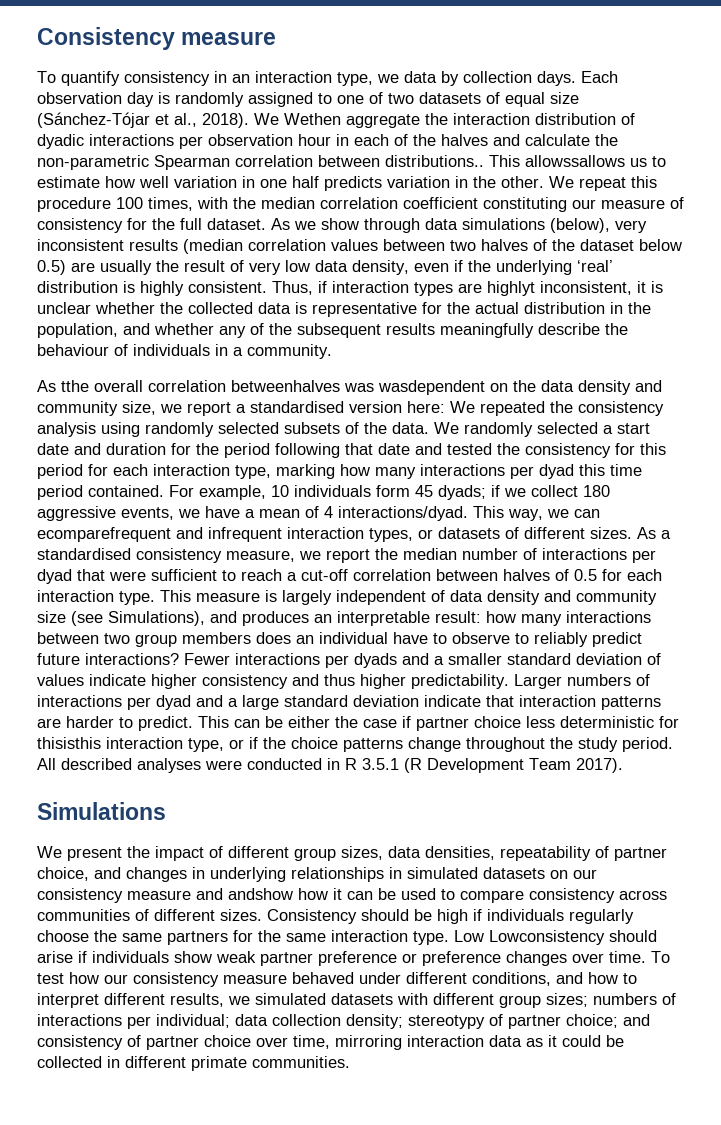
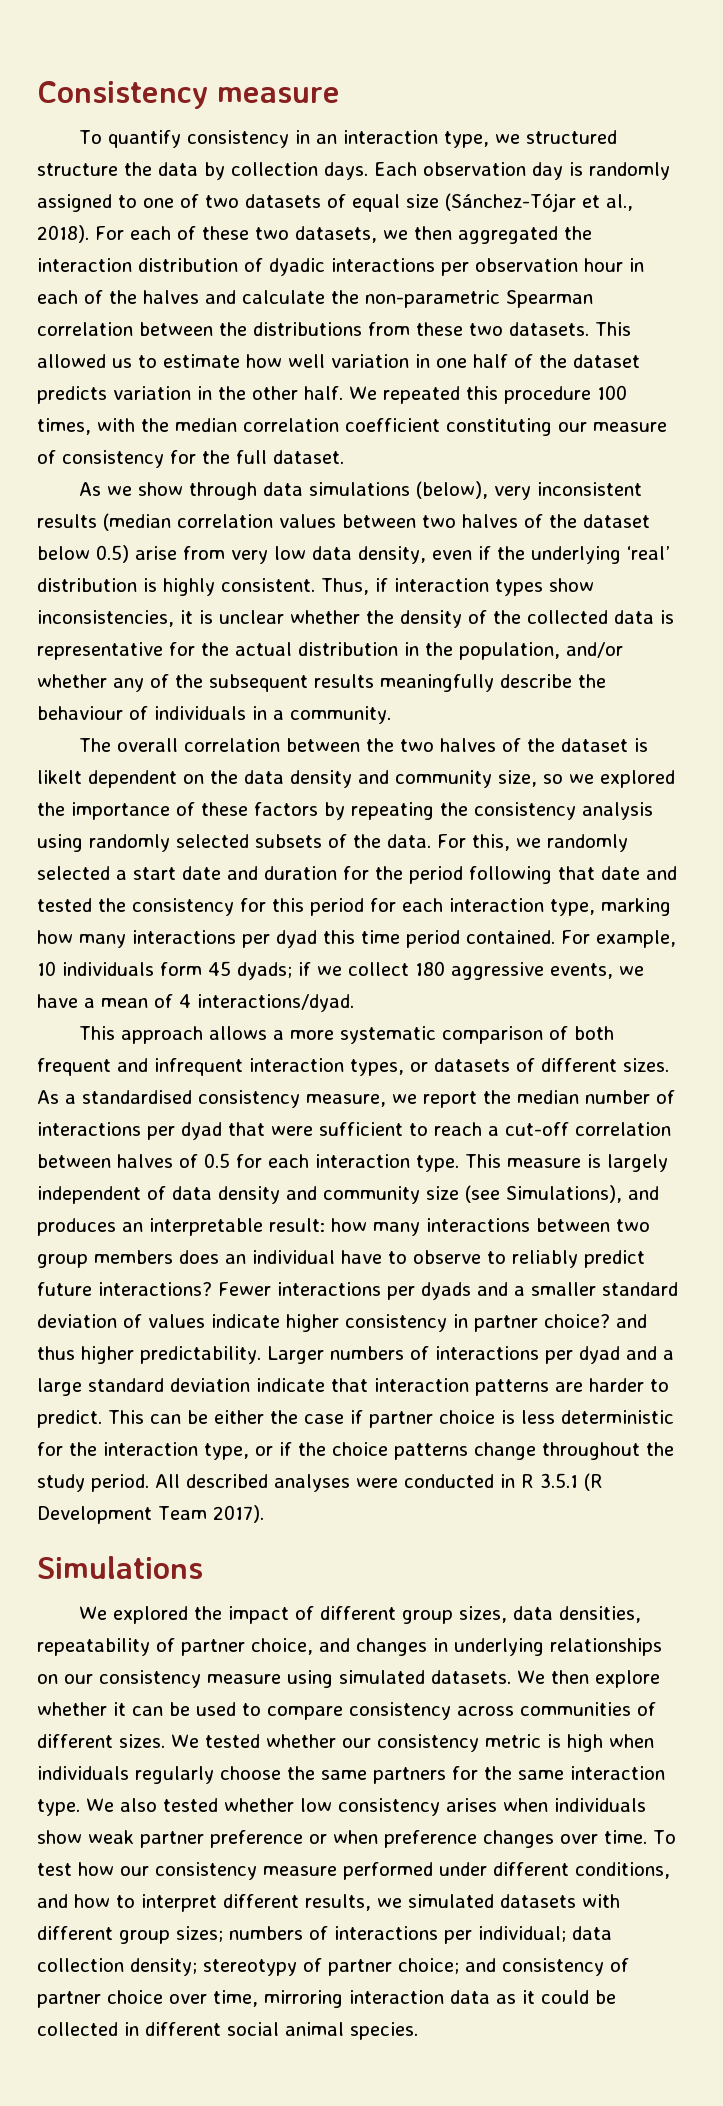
- To quantify consistency in an interaction type, we data by collection days.
+ To quantify consistency in an interaction type, we structured structure the data by collection days.
- We Wethen aggregate the interaction distribution of dyadic interactions per observation hour in each of the halves and calculate the non-parametric Spearman correlation between distributions.. This allowssallows us to estimate how well variation in one half predicts variation in the other. We repeat this procedure 100 times, with the median correlation coefficient constituting our measure of consistency for the full dataset. As we show through data simulations (below), very inconsistent results (median correlation values between two halves of the dataset below 0.5) are usually the result of very low data density, even if the underlying ‘real’ distribution is highly consistent.
+ For each of these two datasets, we then aggregated the interaction distribution of dyadic interactions per observation hour in each of the halves and calculate the non-parametric Spearman correlation between the distributions from these two datasets. This allowed us to estimate how well variation in one half of the dataset predicts variation in the other half. We repeated this procedure 100 times, with the median correlation coefficient constituting our measure of consistency for the full dataset.
+ As we show through data simulations (below), very inconsistent results (median correlation values between two halves of the dataset below 0.5) arise from very low data density, even if the underlying ‘real’ distribution is highly consistent.
- Thus, if interaction types are highlyt inconsistent, it is unclear whether the collected data is representative for the actual distribution in the population, and whether any of the subsequent results meaningfully describe the behaviour of individuals in a community.
+ Thus, if interaction types show inconsistencies, it is unclear whether the density of the collected data is representative for the actual distribution in the population, and/or whether any of the subsequent results meaningfully describe the behaviour of individuals in a community.
- As tthe overall correlation betweenhalves was wasdependent on the data density and community size, we report a standardised version here: We repeated the consistency analysis using randomly selected subsets of the data.
+ The overall correlation between the two halves of the dataset is likelt dependent on the data density and community size, so we explored the importance of these factors by repeating the consistency analysis using randomly selected subsets of the data.
- We randomly selected a start date and duration for the period following that date and tested the consistency for this period for each interaction type, marking how many interactions per dyad this time period contained.
+ For this, we randomly selected a start date and duration for the period following that date and tested the consistency for this period for each interaction type, marking how many interactions per dyad this time period contained.
- For example, 10 individuals form 45 dyads; if we collect 180 aggressive events, we have a mean of 4 interactions/dyad. This way, we can ecomparefrequent and infrequent interaction types, or datasets of different sizes.
+ For example, 10 individuals form 45 dyads; if we collect 180 aggressive events, we have a mean of 4 interactions/dyad.
+ This approach allows a more systematic comparison of both frequent and infrequent interaction types, or datasets of different sizes.
- Fewer interactions per dyads and a smaller standard deviation of values indicate higher consistency and thus higher predictability.
+ Fewer interactions per dyads and a smaller standard deviation of values indicate higher consistency in partner choice? and thus higher predictability.
- This can be either the case if partner choice less deterministic for thisisthis interaction type, or if the choice patterns change throughout the study period.
+ This can be either the case if partner choice is less deterministic for the interaction type, or if the choice patterns change throughout the study period.
- We present the impact of different group sizes, data densities, repeatability of partner choice, and changes in underlying relationships in simulated datasets on our consistency measure and andshow how it can be used to compare consistency across communities of different sizes.
+ We explored the impact of different group sizes, data densities, repeatability of partner choice, and changes in underlying relationships on our consistency measure using simulated datasets. We then explore whether it can be used to compare consistency across communities of different sizes.
- Consistency should be high if individuals regularly choose the same partners for the same interaction type.
+ We tested whether our consistency metric is high when individuals regularly choose the same partners for the same interaction type.
- Low Lowconsistency should arise if individuals show weak partner preference or preference changes over time.
+ We also tested whether low consistency arises when individuals show weak partner preference or when preference changes over time.
- To test how our consistency measure behaved under different conditions, and how to interpret different results, we simulated datasets with different group sizes; numbers of interactions per individual; data collection density; stereotypy of partner choice; and consistency of partner choice over time, mirroring interaction data as it could be collected in different primate communities.
+ To test how our consistency measure performed under different conditions, and how to interpret different results, we simulated datasets with different group sizes; numbers of interactions per individual; data collection density; stereotypy of partner choice; and consistency of partner choice over time, mirroring interaction data as it could be collected in different social animal species.

